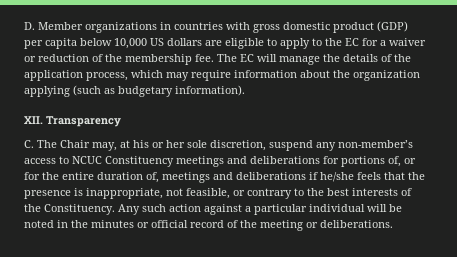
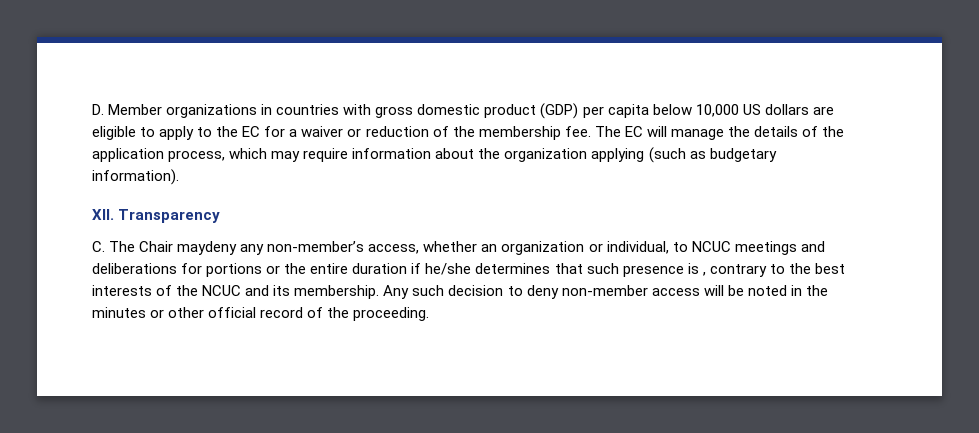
- C. The Chair may, at his or her sole discretion, suspend any non-member’s access to NCUC Constituency meetings and deliberations for portions of, or for the entire duration of, meetings and deliberations if he/she feels that the presence is inappropriate, not feasible, or contrary to the best interests of the Constituency. Any such action against a particular individual will be noted in the minutes or official record of the meeting or deliberations.
+ C. The Chair maydeny any non-member’s access, whether an organization or individual, to NCUC meetings and deliberations for portions or the entire duration if he/she determines that such presence is , contrary to the best interests of the NCUC and its membership. Any such decision to deny non-member access will be noted in the minutes or other official record of the proceeding.

